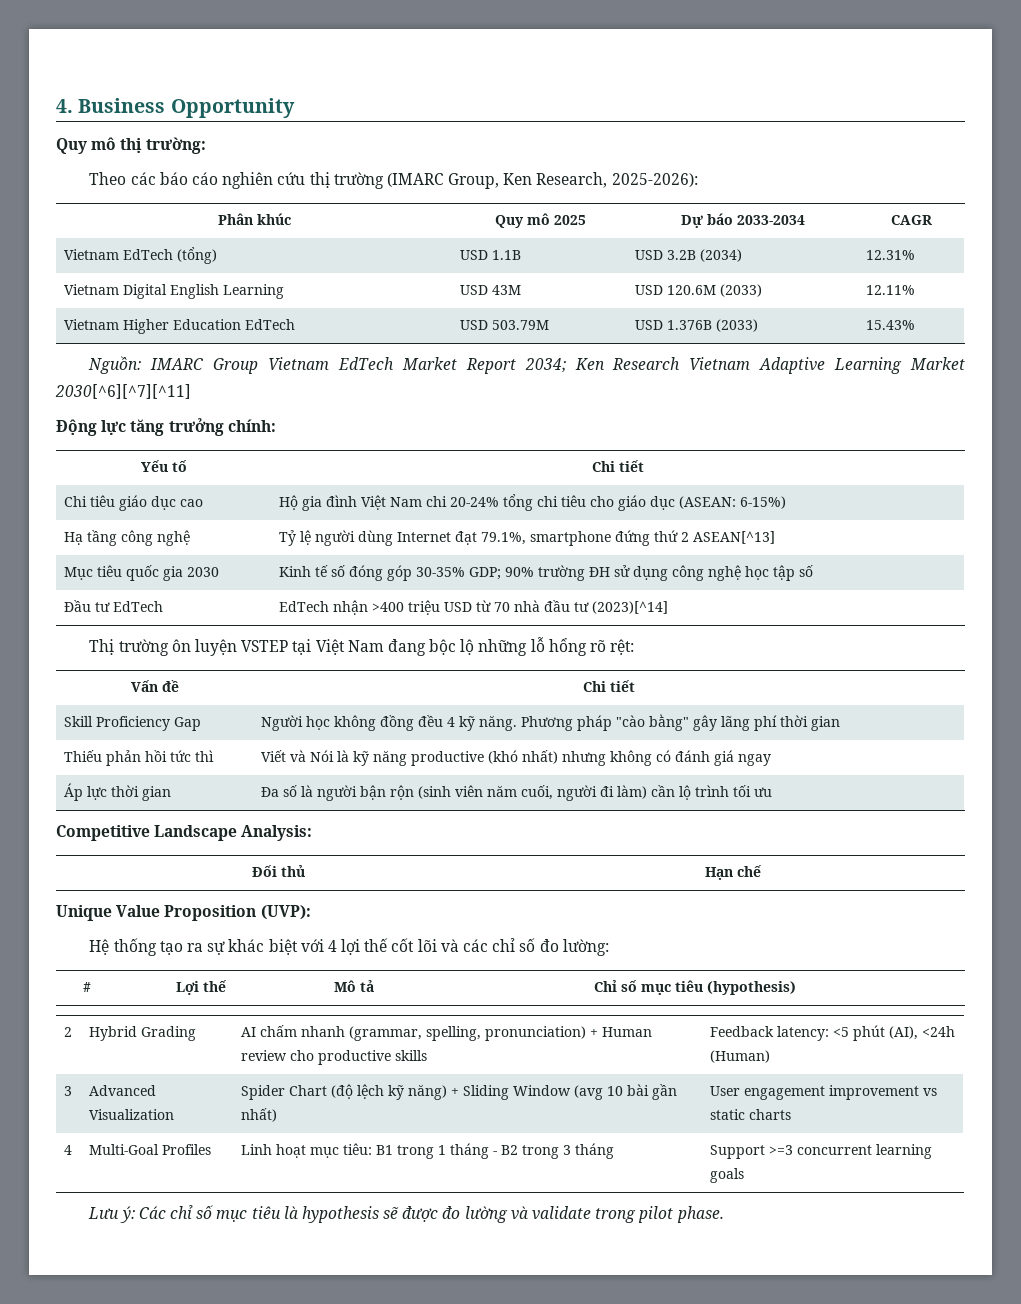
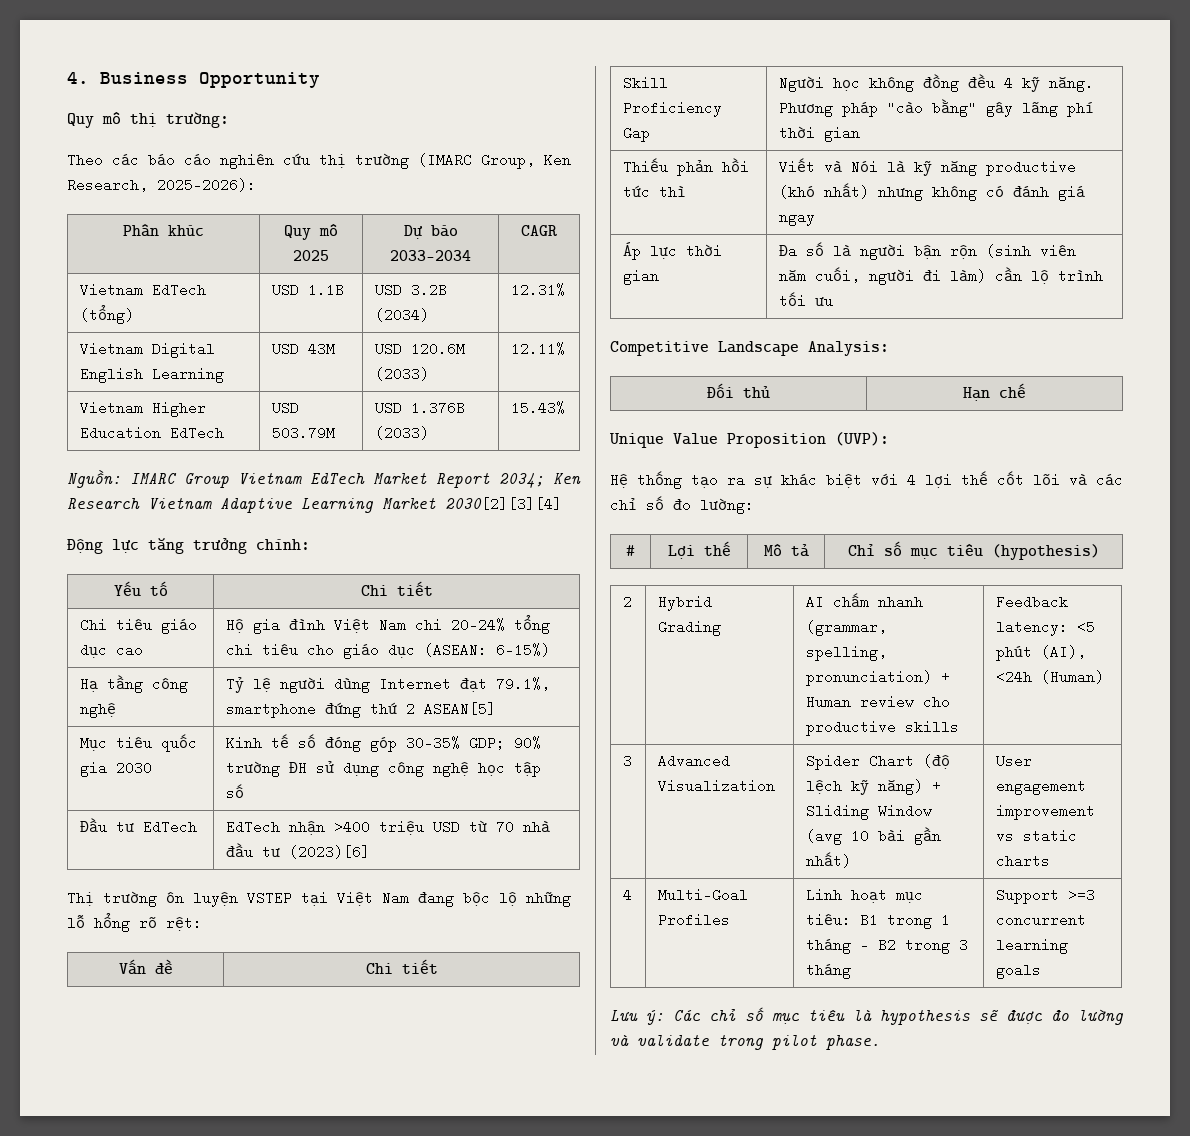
- Nguồn: IMARC Group Vietnam EdTech Market Report 2034; Ken Research Vietnam Adaptive Learning Market 2030[^6][^7][^11]
+ Nguồn: IMARC Group Vietnam EdTech Market Report 2034; Ken Research Vietnam Adaptive Learning Market 2030[2][3][4]
- Hạ tầng công nghệ | Tỷ lệ người dùng Internet đạt 79.1%, smartphone đứng thứ 2 ASEAN[^13]
+ Hạ tầng công nghệ | Tỷ lệ người dùng Internet đạt 79.1%, smartphone đứng thứ 2 ASEAN[5]
- Đầu tư EdTech | EdTech nhận >400 triệu USD từ 70 nhà đầu tư (2023)[^14]
+ Đầu tư EdTech | EdTech nhận >400 triệu USD từ 70 nhà đầu tư (2023)[6]

